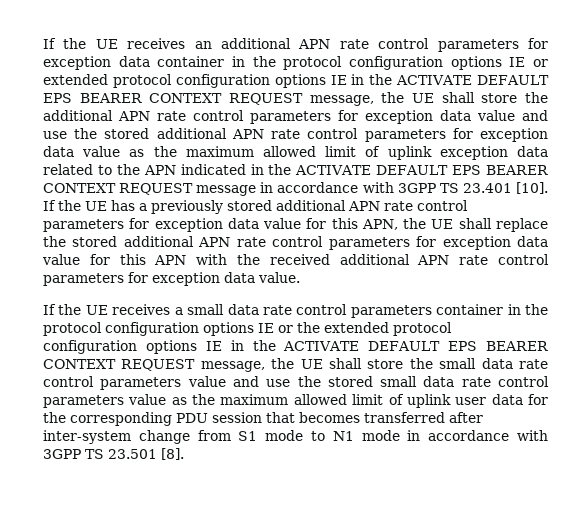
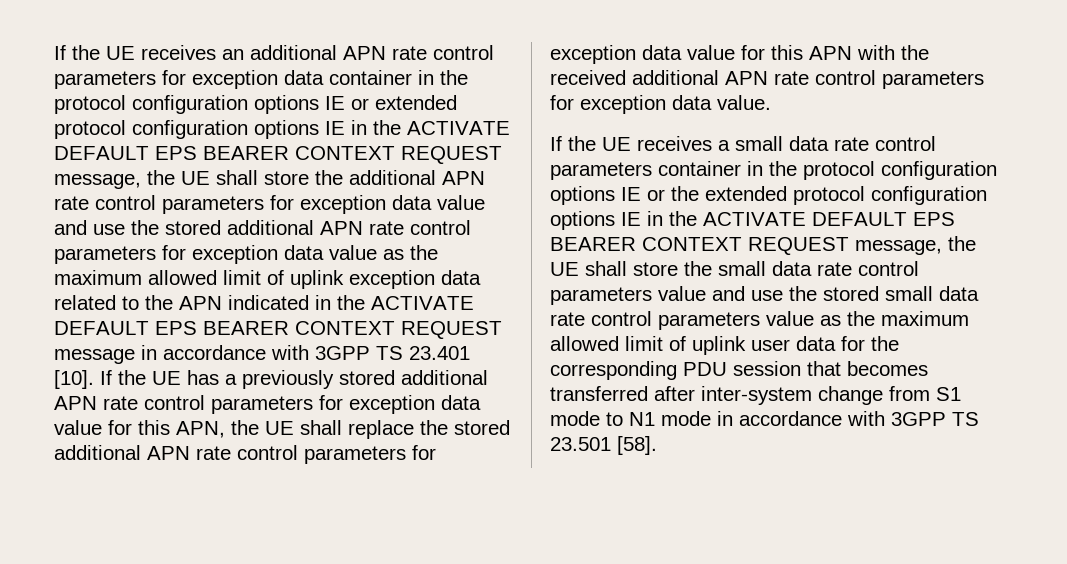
- If the UE receives a small data rate control parameters container in the protocol configuration options IE or the extended protocol configuration options IE in the ACTIVATE DEFAULT EPS BEARER CONTEXT REQUEST message, the UE shall store the small data rate control parameters value and use the stored small data rate control parameters value as the maximum allowed limit of uplink user data for the corresponding PDU session that becomes transferred after inter-system change from S1 mode to N1 mode in accordance with 3GPP TS 23.501 [8].
+ If the UE receives a small data rate control parameters container in the protocol configuration options IE or the extended protocol configuration options IE in the ACTIVATE DEFAULT EPS BEARER CONTEXT REQUEST message, the UE shall store the small data rate control parameters value and use the stored small data rate control parameters value as the maximum allowed limit of uplink user data for the corresponding PDU session that becomes transferred after inter-system change from S1 mode to N1 mode in accordance with 3GPP TS 23.501 [58].

